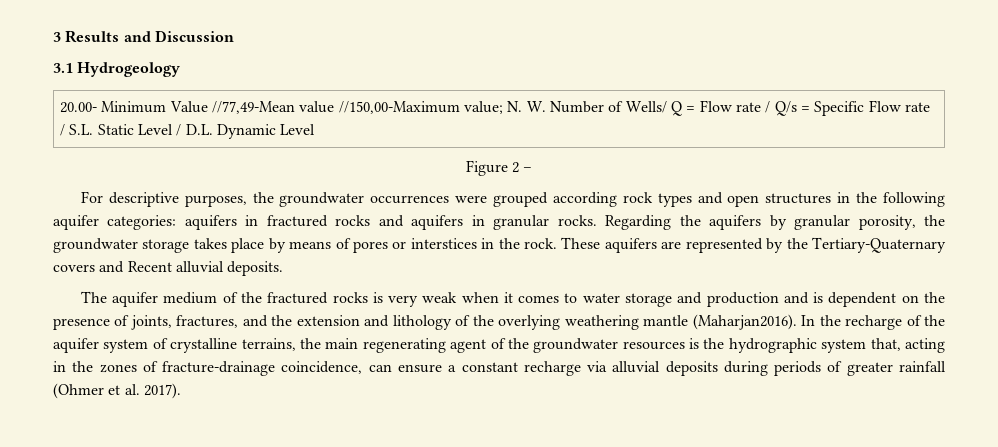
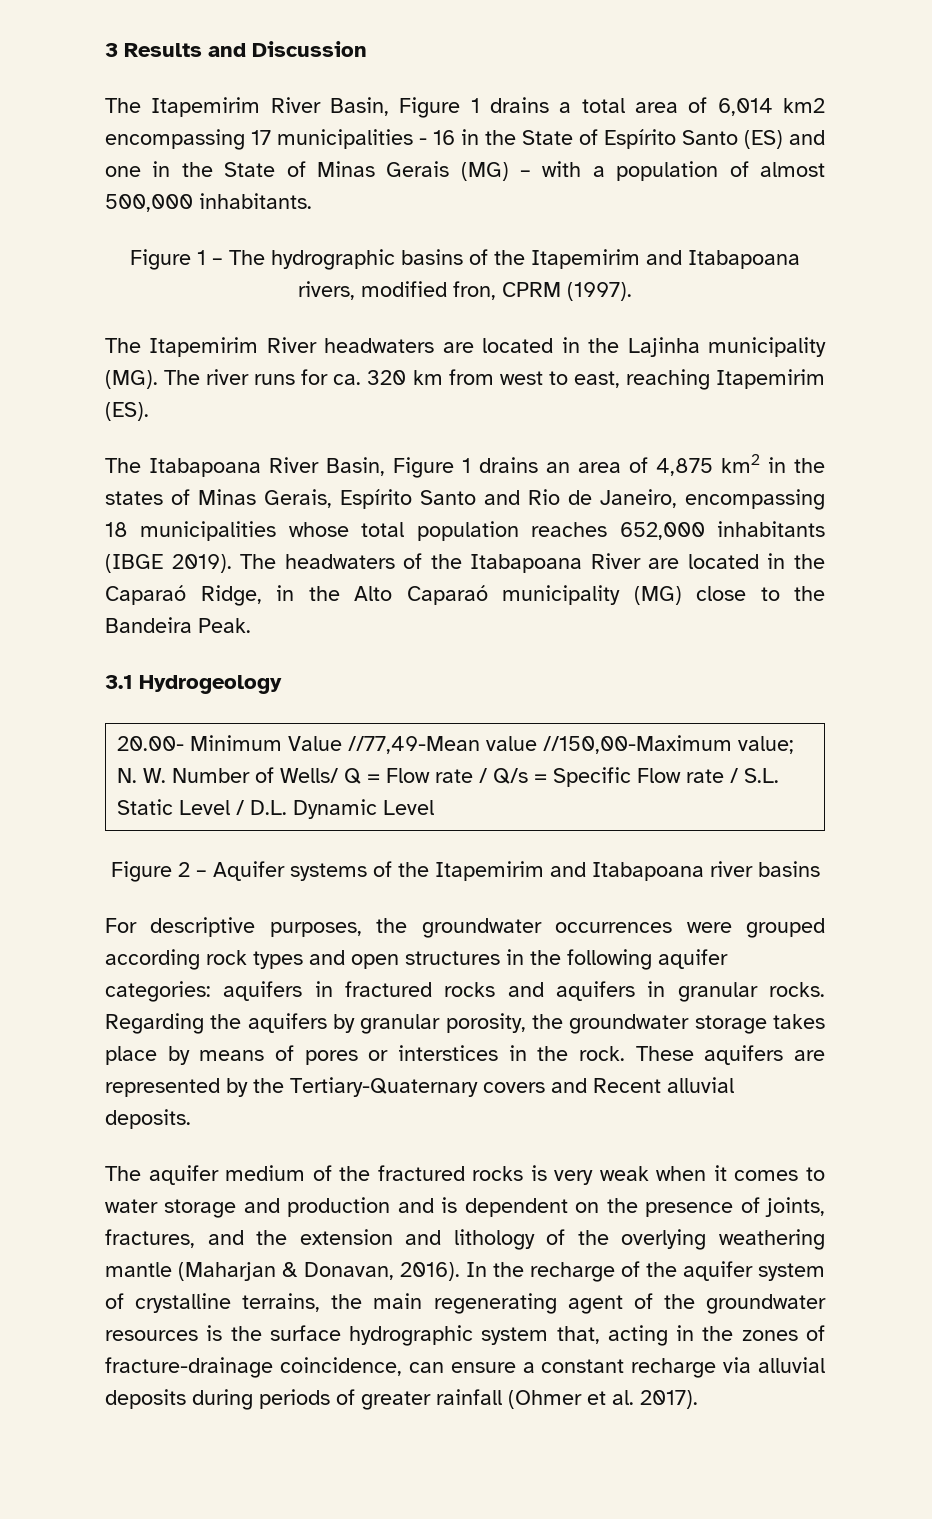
+ The Itapemirim River Basin, Figure 1 drains a total area of 6,014 km2 encompassing 17 municipalities - 16 in the State of Espírito Santo (ES) and one in the State of Minas Gerais (MG) – with a population of almost 500,000 inhabitants.
+ Figure 1 – The hydrographic basins of the Itapemirim and Itabapoana rivers, modified fron, CPRM (1997).
+ The Itapemirim River headwaters are located in the Lajinha municipality (MG). The river runs for ca. 320 km from west to east, reaching Itapemirim (ES).
+ The Itabapoana River Basin, Figure 1 drains an area of 4,875 km2 in the states of Minas Gerais, Espírito Santo and Rio de Janeiro, encompassing 18 municipalities whose total population reaches 652,000 inhabitants (IBGE 2019). The headwaters of the Itabapoana River are located in the Caparaó Ridge, in the Alto Caparaó municipality (MG) close to the Bandeira Peak.
- Figure 2 –
+ Figure 2 – Aquifer systems of the Itapemirim and Itabapoana river basins
- The aquifer medium of the fractured rocks is very weak when it comes to water storage and production and is dependent on the presence of joints, fractures, and the extension and lithology of the overlying weathering mantle (Maharjan2016).
+ The aquifer medium of the fractured rocks is very weak when it comes to water storage and production and is dependent on the presence of joints, fractures, and the extension and lithology of the overlying weathering mantle (Maharjan & Donavan, 2016).
- In the recharge of the aquifer system of crystalline terrains, the main regenerating agent of the groundwater resources is the hydrographic system that, acting in the zones of fracture-drainage coincidence, can ensure a constant recharge via alluvial deposits during periods of greater rainfall (Ohmer et al. 2017).
+ In the recharge of the aquifer system of crystalline terrains, the main regenerating agent of the groundwater resources is the surface hydrographic system that, acting in the zones of fracture-drainage coincidence, can ensure a constant recharge via alluvial deposits during periods of greater rainfall (Ohmer et al. 2017).

